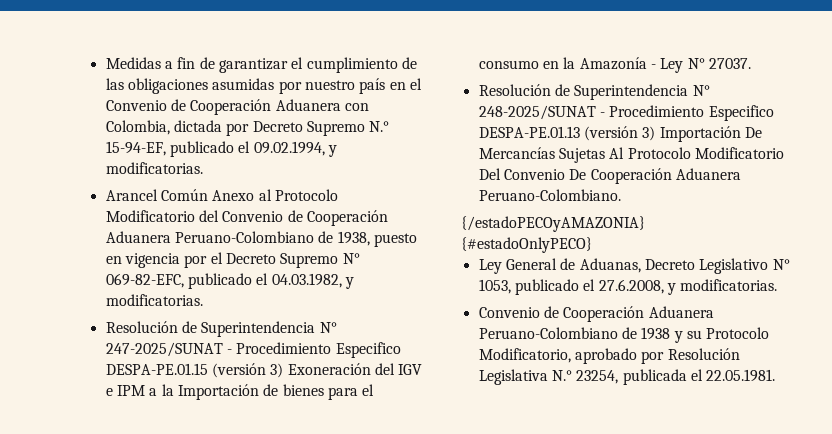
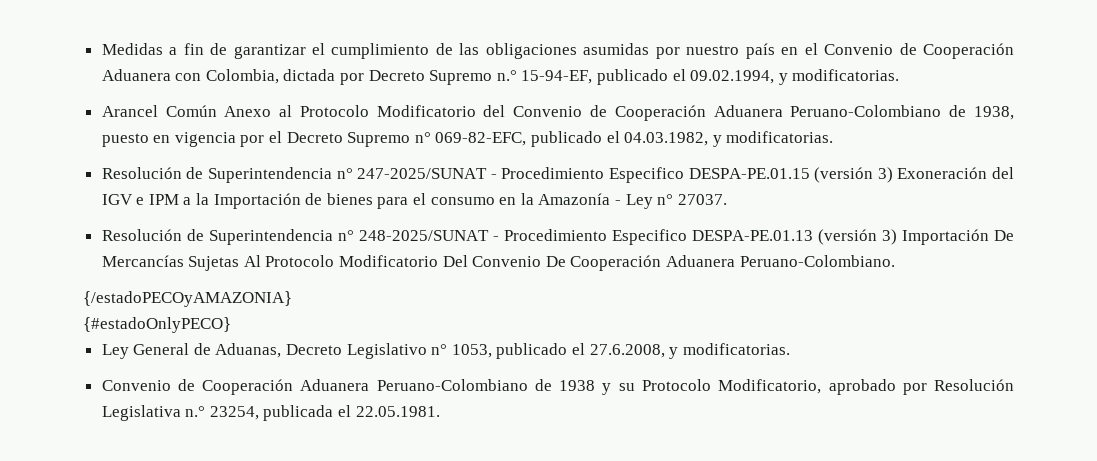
- Medidas a fin de garantizar el cumplimiento de las obligaciones asumidas por nuestro país en el Convenio de Cooperación Aduanera con Colombia, dictada por Decreto Supremo N.° 15-94-EF, publicado el 09.02.1994, y modificatorias.
+ Medidas a fin de garantizar el cumplimiento de las obligaciones asumidas por nuestro país en el Convenio de Cooperación Aduanera con Colombia, dictada por Decreto Supremo n.° 15-94-EF, publicado el 09.02.1994, y modificatorias.
- Arancel Común Anexo al Protocolo Modificatorio del Convenio de Cooperación Aduanera Peruano-Colombiano de 1938, puesto en vigencia por el Decreto Supremo N° 069-82-EFC, publicado el 04.03.1982, y modificatorias.
+ Arancel Común Anexo al Protocolo Modificatorio del Convenio de Cooperación Aduanera Peruano-Colombiano de 1938, puesto en vigencia por el Decreto Supremo n° 069-82-EFC, publicado el 04.03.1982, y modificatorias.
- Resolución de Superintendencia N° 247-2025/SUNAT - Procedimiento Especifico DESPA-PE.01.15 (versión 3) Exoneración del IGV e IPM a la Importación de bienes para el consumo en la Amazonía - Ley N° 27037.
+ Resolución de Superintendencia n° 247-2025/SUNAT - Procedimiento Especifico DESPA-PE.01.15 (versión 3) Exoneración del IGV e IPM a la Importación de bienes para el consumo en la Amazonía - Ley n° 27037.
- Resolución de Superintendencia N° 248-2025/SUNAT - Procedimiento Especifico DESPA-PE.01.13 (versión 3) Importación De Mercancías Sujetas Al Protocolo Modificatorio Del Convenio De Cooperación Aduanera Peruano-Colombiano.
+ Resolución de Superintendencia n° 248-2025/SUNAT - Procedimiento Especifico DESPA-PE.01.13 (versión 3) Importación De Mercancías Sujetas Al Protocolo Modificatorio Del Convenio De Cooperación Aduanera Peruano-Colombiano.
- Ley General de Aduanas, Decreto Legislativo N° 1053, publicado el 27.6.2008, y modificatorias.
+ Ley General de Aduanas, Decreto Legislativo n° 1053, publicado el 27.6.2008, y modificatorias.
- Convenio de Cooperación Aduanera Peruano-Colombiano de 1938 y su Protocolo Modificatorio, aprobado por Resolución Legislativa N.° 23254, publicada el 22.05.1981.
+ Convenio de Cooperación Aduanera Peruano-Colombiano de 1938 y su Protocolo Modificatorio, aprobado por Resolución Legislativa n.° 23254, publicada el 22.05.1981.

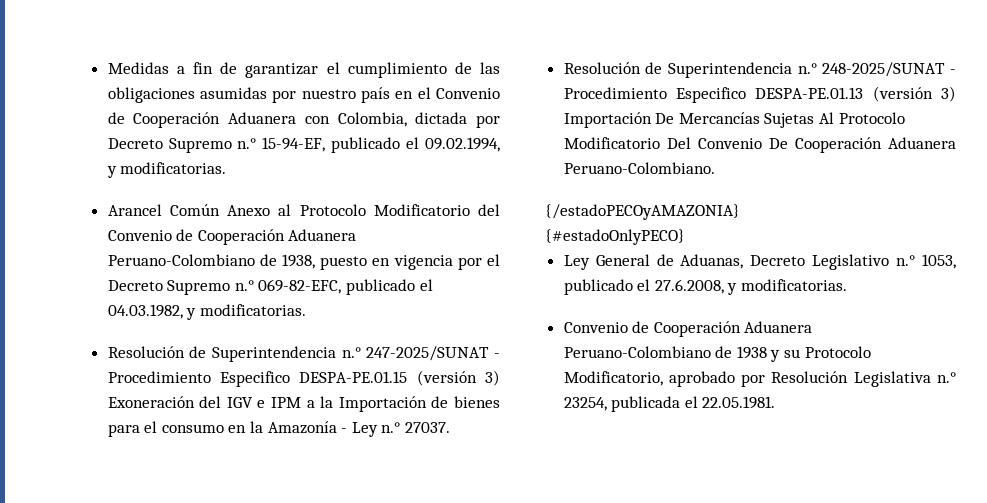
- Arancel Común Anexo al Protocolo Modificatorio del Convenio de Cooperación Aduanera Peruano-Colombiano de 1938, puesto en vigencia por el Decreto Supremo n° 069-82-EFC, publicado el 04.03.1982, y modificatorias.
+ Arancel Común Anexo al Protocolo Modificatorio del Convenio de Cooperación Aduanera Peruano-Colombiano de 1938, puesto en vigencia por el Decreto Supremo n.° 069-82-EFC, publicado el 04.03.1982, y modificatorias.
- Resolución de Superintendencia n° 247-2025/SUNAT - Procedimiento Especifico DESPA-PE.01.15 (versión 3) Exoneración del IGV e IPM a la Importación de bienes para el consumo en la Amazonía - Ley n° 27037.
+ Resolución de Superintendencia n.° 247-2025/SUNAT - Procedimiento Especifico DESPA-PE.01.15 (versión 3) Exoneración del IGV e IPM a la Importación de bienes para el consumo en la Amazonía - Ley n.° 27037.
- Resolución de Superintendencia n° 248-2025/SUNAT - Procedimiento Especifico DESPA-PE.01.13 (versión 3) Importación De Mercancías Sujetas Al Protocolo Modificatorio Del Convenio De Cooperación Aduanera Peruano-Colombiano.
+ Resolución de Superintendencia n.° 248-2025/SUNAT - Procedimiento Especifico DESPA-PE.01.13 (versión 3) Importación De Mercancías Sujetas Al Protocolo Modificatorio Del Convenio De Cooperación Aduanera Peruano-Colombiano.
- Ley General de Aduanas, Decreto Legislativo n° 1053, publicado el 27.6.2008, y modificatorias.
+ Ley General de Aduanas, Decreto Legislativo n.° 1053, publicado el 27.6.2008, y modificatorias.

